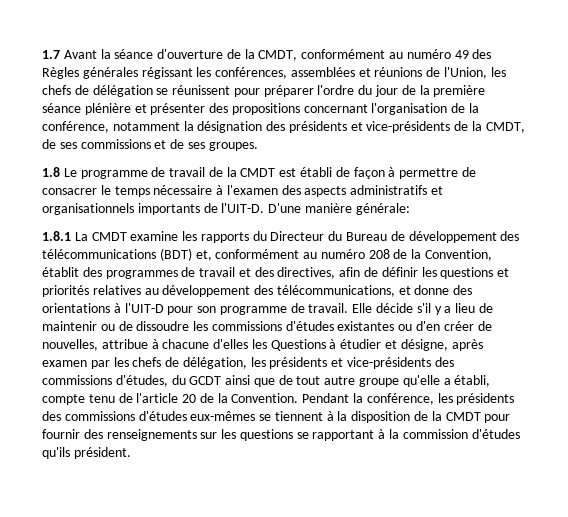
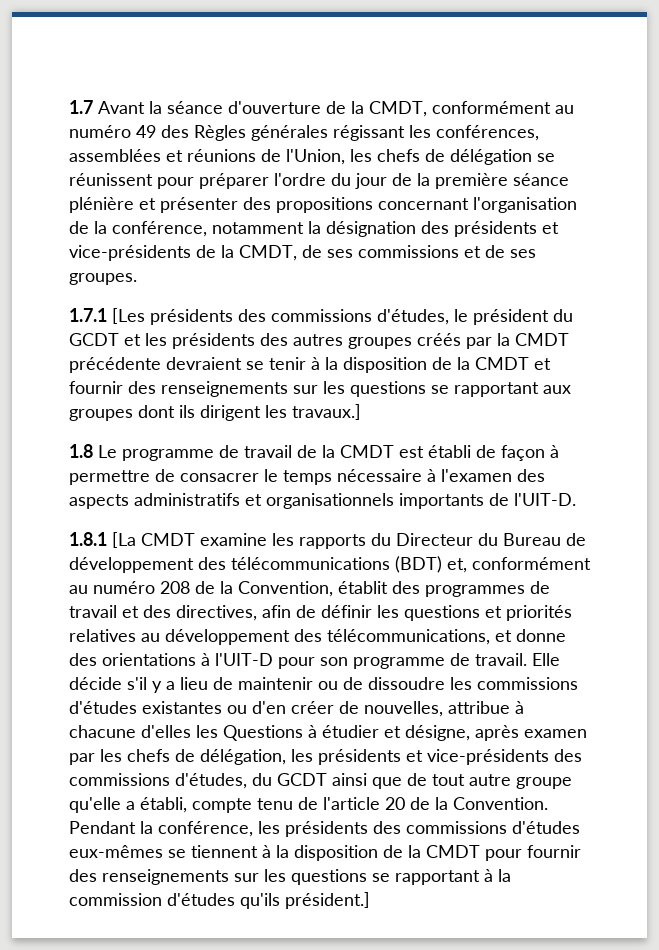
+ 1.7.1 [Les présidents des commissions d'études, le président du GCDT et les présidents des autres groupes créés par la CMDT précédente devraient se tenir à la disposition de la CMDT et fournir des renseignements sur les questions se rapportant aux groupes dont ils dirigent les travaux.]
- D'une manière générale:
- 1.8.1 La CMDT examine les rapports du Directeur du Bureau de développement des télécommunications (BDT) et, conformément au numéro 208 de la Convention, établit des programmes de travail et des directives, afin de définir les questions et priorités relatives au développement des télécommunications, et donne des orientations à l'UIT-D pour son programme de travail.
+ 1.8.1 [La CMDT examine les rapports du Directeur du Bureau de développement des télécommunications (BDT) et, conformément au numéro 208 de la Convention, établit des programmes de travail et des directives, afin de définir les questions et priorités relatives au développement des télécommunications, et donne des orientations à l'UIT-D pour son programme de travail.
- Pendant la conférence, les présidents des commissions d'études eux-mêmes se tiennent à la disposition de la CMDT pour fournir des renseignements sur les questions se rapportant à la commission d'études qu'ils président.
+ Pendant la conférence, les présidents des commissions d'études eux-mêmes se tiennent à la disposition de la CMDT pour fournir des renseignements sur les questions se rapportant à la commission d'études qu'ils président.]

